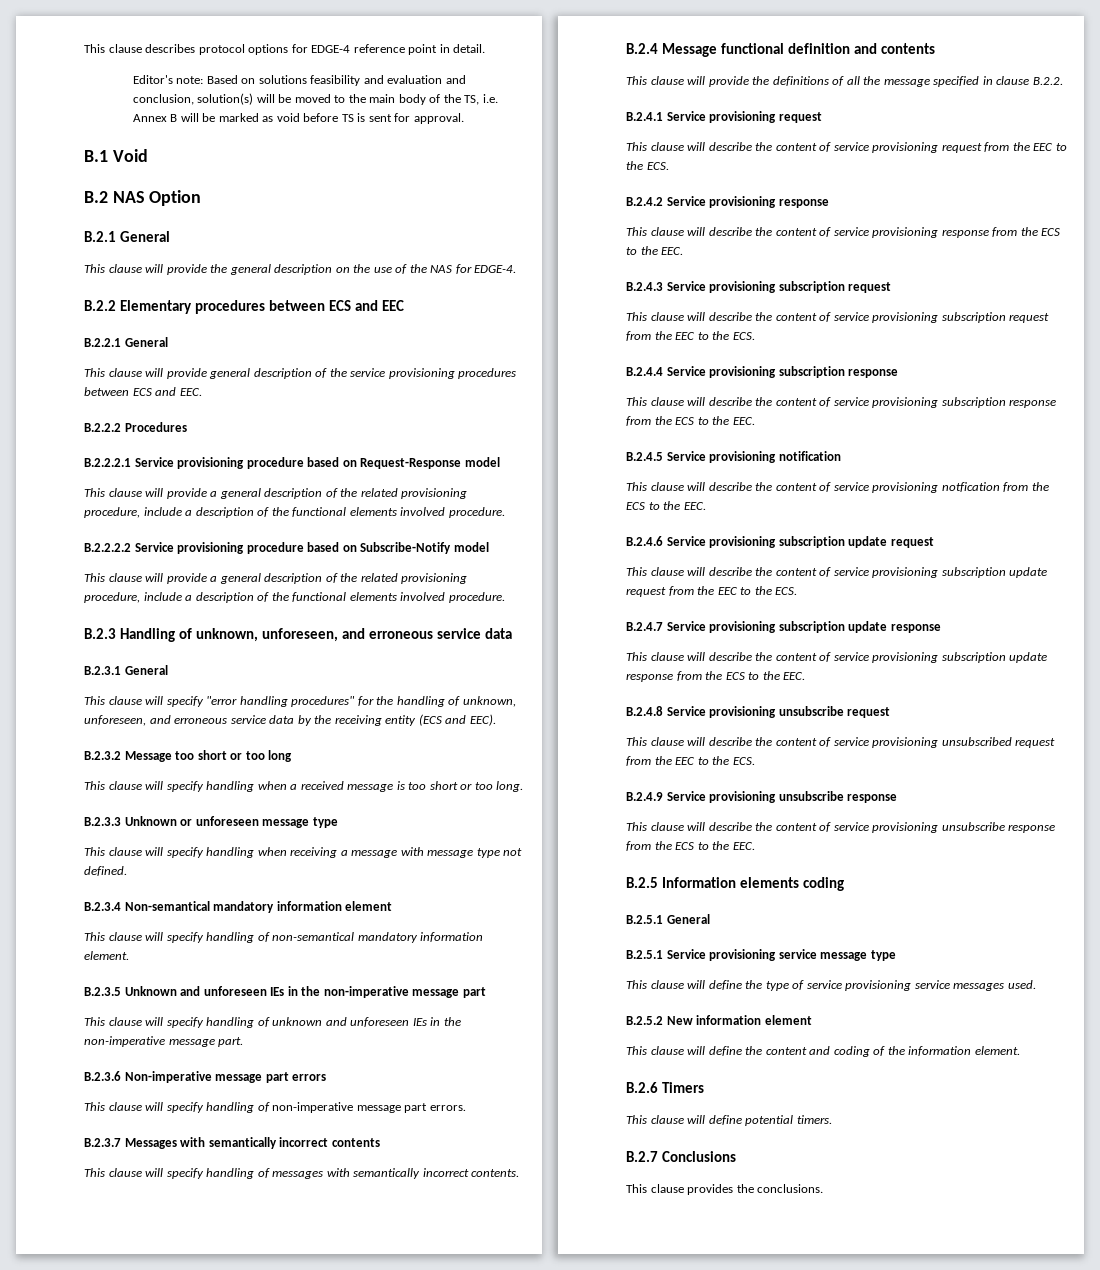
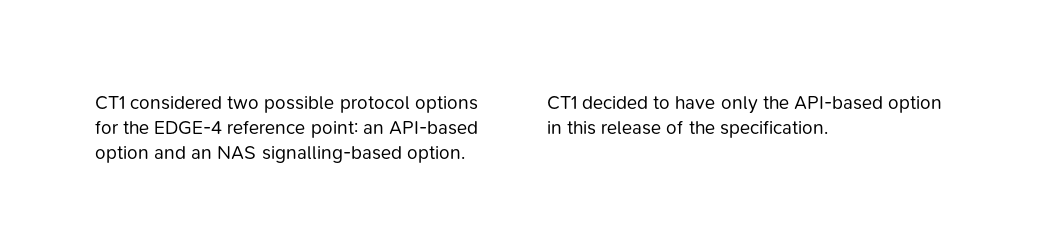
- This clause describes protocol options for EDGE-4 reference point in detail.
- Editor's note: Based on solutions feasibility and evaluation and conclusion, solution(s) will be moved to the main body of the TS, i.e. Annex B will be marked as void before TS is sent for approval.
- B.1 Void
- B.2 NAS Option
- B.2.1 General
- This clause will provide the general description on the use of the NAS for EDGE-4.
- B.2.2 Elementary procedures between ECS and EEC
- B.2.2.1 General
- This clause will provide general description of the service provisioning procedures between ECS and EEC.
- B.2.2.2 Procedures
- B.2.2.2.1 Service provisioning procedure based on Request-Response model
- This clause will provide a general description of the related provisioning procedure, include a description of the functional elements involved procedure.
- B.2.2.2.2 Service provisioning procedure based on Subscribe-Notify model
- This clause will provide a general description of the related provisioning procedure, include a description of the functional elements involved procedure.
- B.2.3 Handling of unknown, unforeseen, and erroneous service data
- B.2.3.1 General
- This clause will specify "error handling procedures" for the handling of unknown, unforeseen, and erroneous service data by the receiving entity (ECS and EEC).
- B.2.3.2 Message too short or too long
- This clause will specify handling when a received message is too short or too long.
- B.2.3.3 Unknown or unforeseen message type
- This clause will specify handling when receiving a message with message type not defined.
- B.2.3.4 Non-semantical mandatory information element
- This clause will specify handling of non-semantical mandatory information element.
- B.2.3.5 Unknown and unforeseen IEs in the non-imperative message part
- This clause will specify handling of unknown and unforeseen IEs in the non-imperative message part.
- B.2.3.6 Non-imperative message part errors
- This clause will specify handling of non-imperative message part errors.
- B.2.3.7 Messages with semantically incorrect contents
- This clause will specify handling of messages with semantically incorrect contents.
- B.2.4 Message functional definition and contents
- This clause will provide the definitions of all the message specified in clause B.2.2.
- B.2.4.1 Service provisioning request
- This clause will describe the content of service provisioning request from the EEC to the ECS.
- B.2.4.2 Service provisioning response
- This clause will describe the content of service provisioning response from the ECS to the EEC.
- B.2.4.3 Service provisioning subscription request
- This clause will describe the content of service provisioning subscription request from the EEC to the ECS.
- B.2.4.4 Service provisioning subscription response
- This clause will describe the content of service provisioning subscription response from the ECS to the EEC.
- B.2.4.5 Service provisioning notification
- This clause will describe the content of service provisioning notfication from the ECS to the EEC.
- B.2.4.6 Service provisioning subscription update request
- This clause will describe the content of service provisioning subscription update request from the EEC to the ECS.
- B.2.4.7 Service provisioning subscription update response
- This clause will describe the content of service provisioning subscription update response from the ECS to the EEC.
- B.2.4.8 Service provisioning unsubscribe request
- This clause will describe the content of service provisioning unsubscribed request from the EEC to the ECS.
- B.2.4.9 Service provisioning unsubscribe response
- This clause will describe the content of service provisioning unsubscribe response from the ECS to the EEC.
- B.2.5 Information elements coding
- B.2.5.1 General
- B.2.5.1 Service provisioning service message type
- This clause will define the type of service provisioning service messages used.
- B.2.5.2 New information element
- This clause will define the content and coding of the information element.
- B.2.6 Timers
- This clause will define potential timers.
- B.2.7 Conclusions
- This clause provides the conclusions.
+ CT1 considered two possible protocol options for the EDGE-4 reference point: an API-based option and an NAS signalling-based option. CT1 decided to have only the API-based option in this release of the specification.

